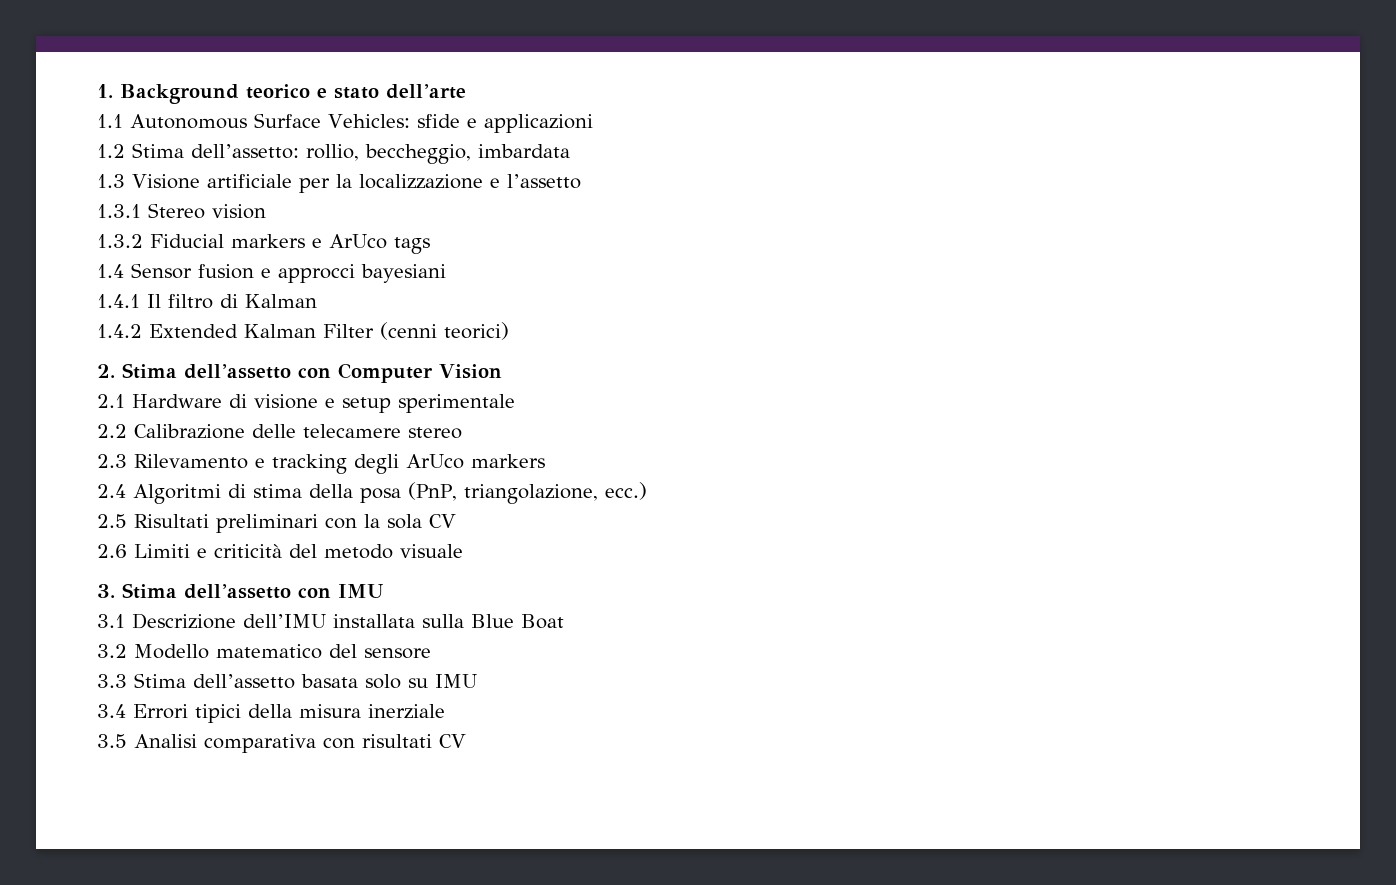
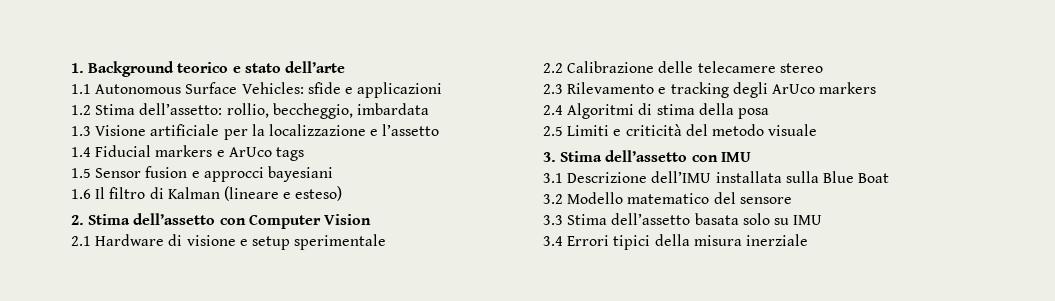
- 1.3.1 Stereo vision
- 1.3.2 Fiducial markers e ArUco tags
+ 1.4 Fiducial markers e ArUco tags
- 1.4 Sensor fusion e approcci bayesiani
+ 1.5 Sensor fusion e approcci bayesiani
- 1.4.1 Il filtro di Kalman
- 1.4.2 Extended Kalman Filter (cenni teorici)
+ 1.6 Il filtro di Kalman (lineare e esteso)
- 2.4 Algoritmi di stima della posa (PnP, triangolazione, ecc.)
- 2.5 Risultati preliminari con la sola CV
- 2.6 Limiti e criticità del metodo visuale
+ 2.4 Algoritmi di stima della posa
+ 2.5 Limiti e criticità del metodo visuale
- 3.5 Analisi comparativa con risultati CV

